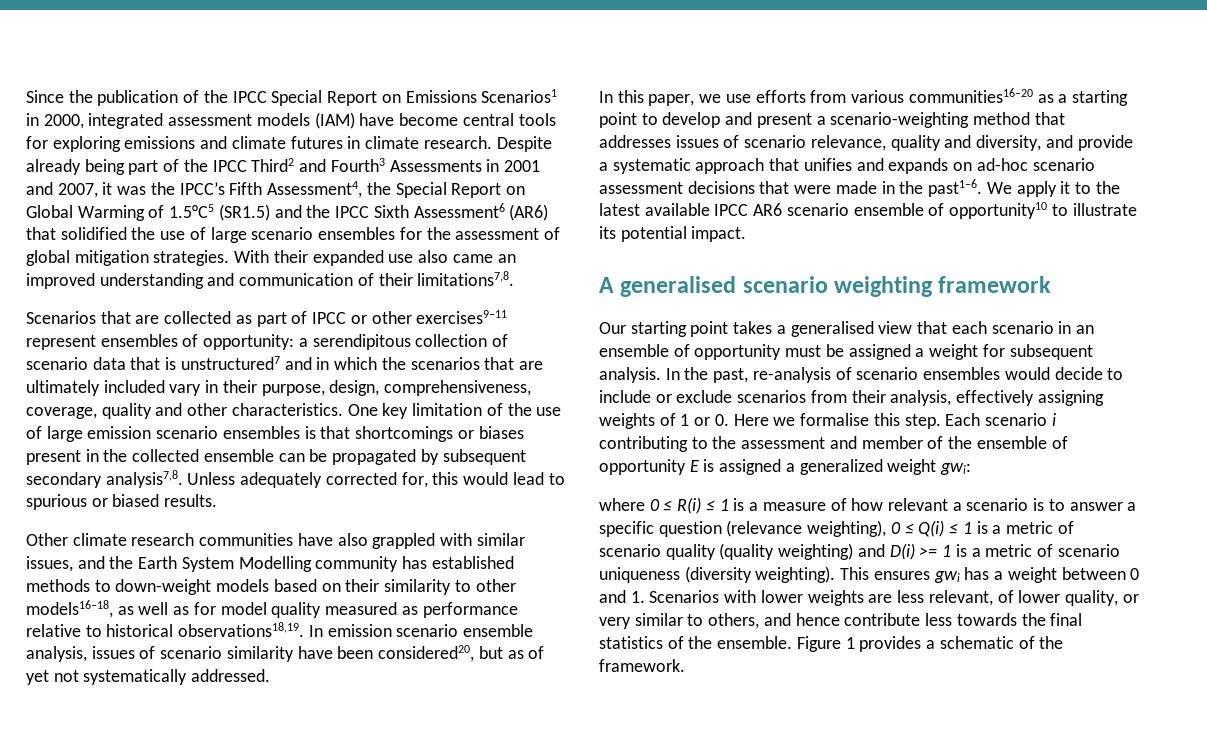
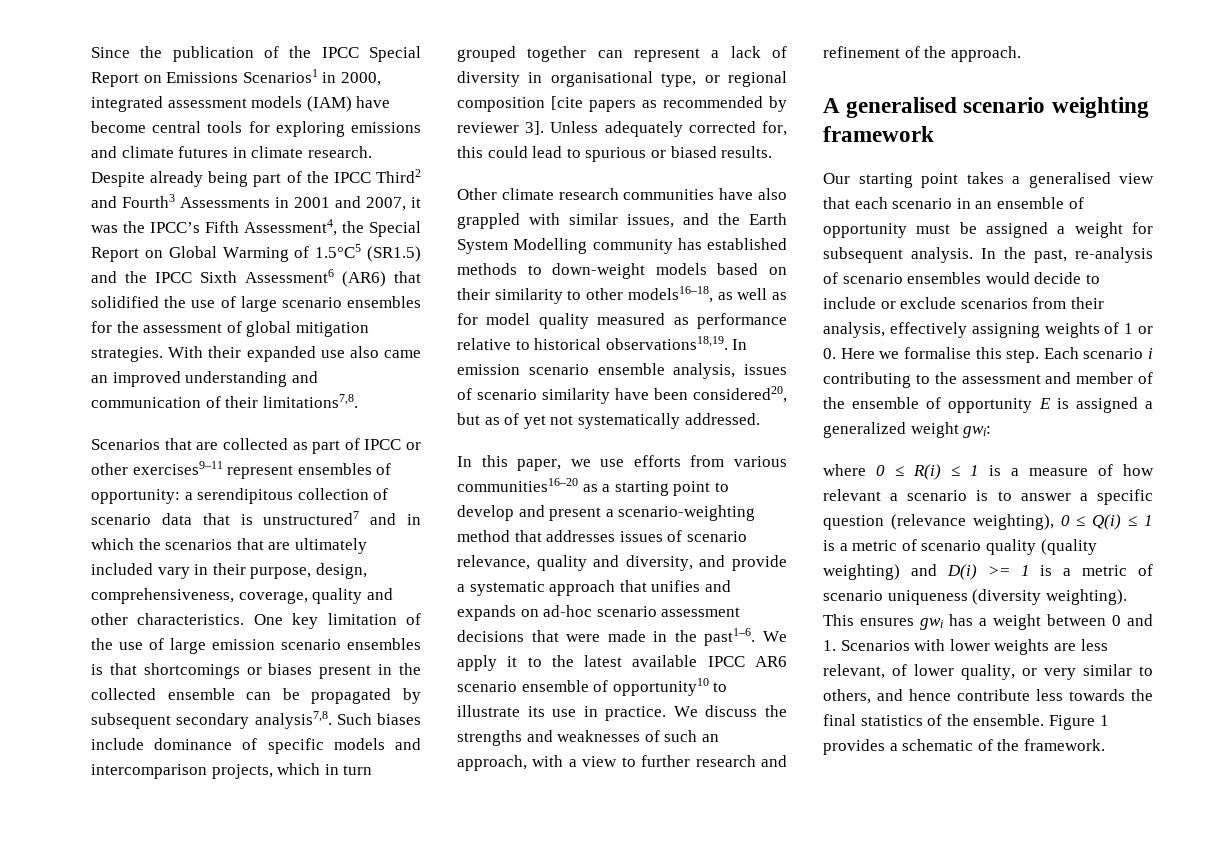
+ Such biases include dominance of specific models and intercomparison projects, which in turn grouped together can represent a lack of diversity in organisational type, or regional composition [cite papers as recommended by reviewer 3].
- Unless adequately corrected for, this would lead to spurious or biased results.
+ Unless adequately corrected for, this could lead to spurious or biased results.
- We apply it to the latest available IPCC AR6 scenario ensemble of opportunity10 to illustrate its potential impact.
+ We apply it to the latest available IPCC AR6 scenario ensemble of opportunity10 to illustrate its use in practice. We discuss the strengths and weaknesses of such an approach, with a view to further research and refinement of the approach.

